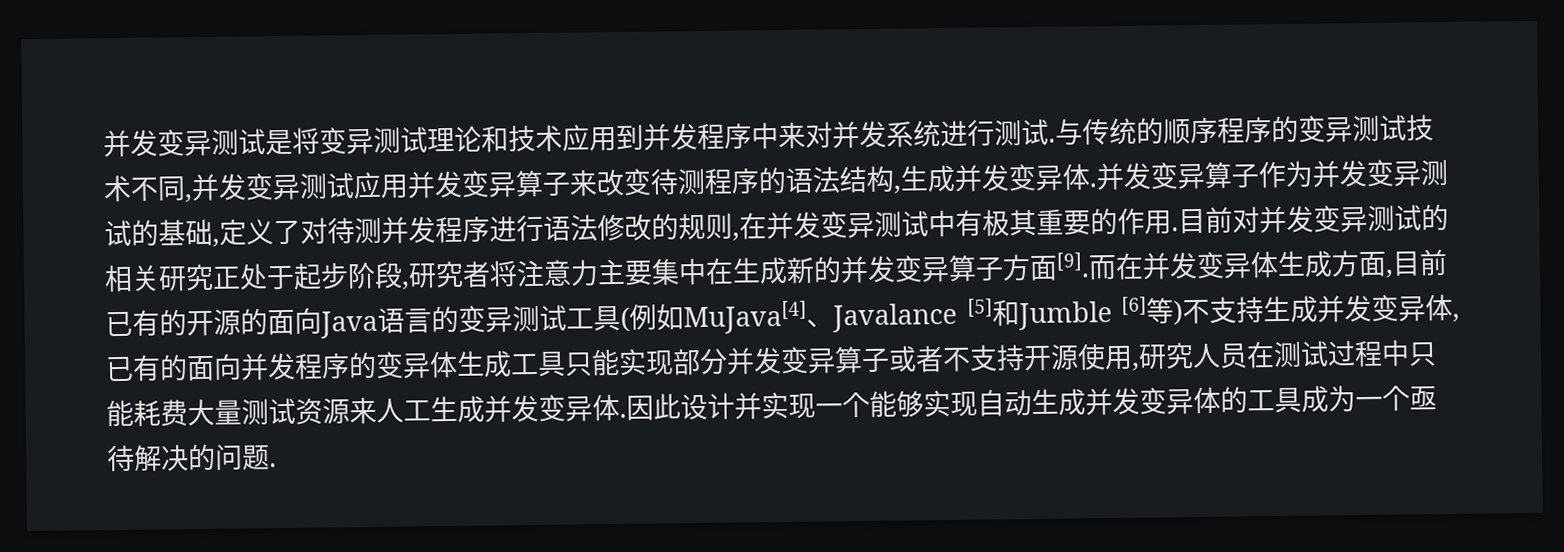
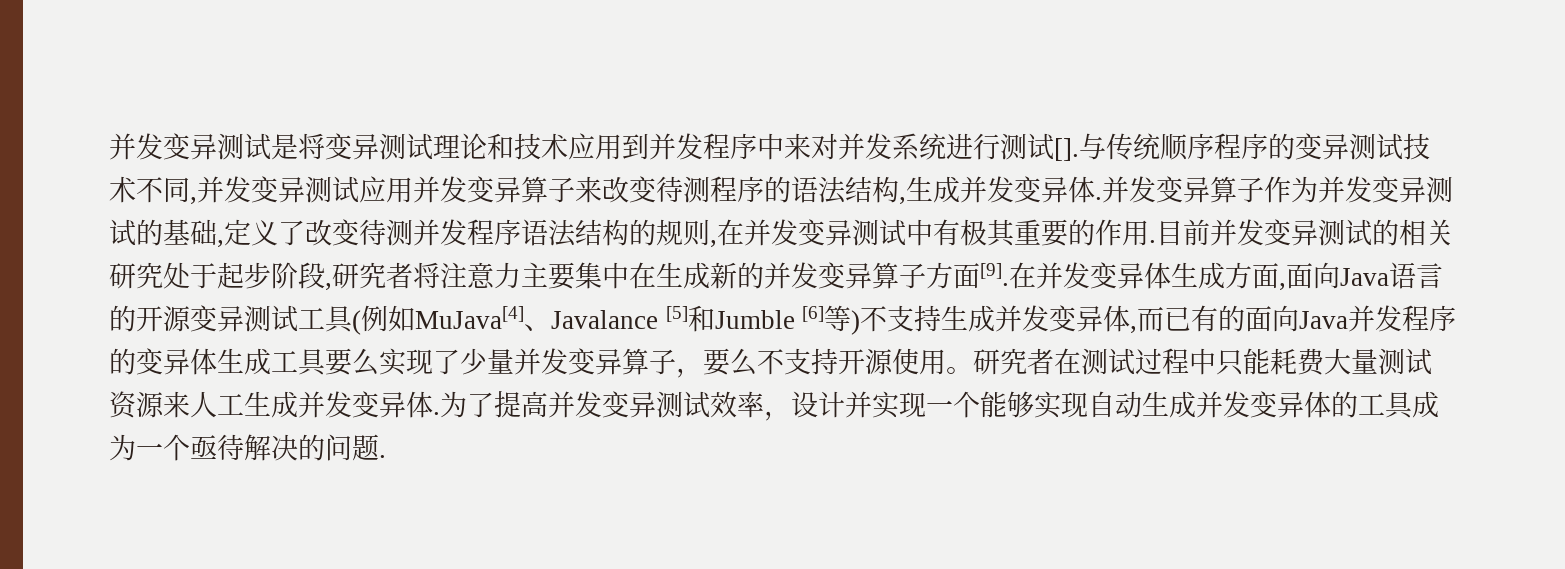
- 并发变异测试是将变异测试理论和技术应用到并发程序中来对并发系统进行测试.与传统的顺序程序的变异测试技术不同,并发变异测试应用并发变异算子来改变待测程序的语法结构,生成并发变异体.
+ 并发变异测试是将变异测试理论和技术应用到并发程序中来对并发系统进行测试[].与传统顺序程序的变异测试技术不同,并发变异测试应用并发变异算子来改变待测程序的语法结构,生成并发变异体.
- 并发变异算子作为并发变异测试的基础,定义了对待测并发程序进行语法修改的规则,在并发变异测试中有极其重要的作用.
+ 并发变异算子作为并发变异测试的基础,定义了改变待测并发程序语法结构的规则,在并发变异测试中有极其重要的作用.
- 目前对并发变异测试的相关研究正处于起步阶段,研究者将注意力主要集中在生成新的并发变异算子方面[9].
+ 目前并发变异测试的相关研究处于起步阶段,研究者将注意力主要集中在生成新的并发变异算子方面[9].
- 而在并发变异体生成方面,目前已有的开源的面向Java语言的变异测试工具(例如MuJava[4]、Javalance [5]和Jumble [6]等)不支持生成并发变异体,已有的面向并发程序的变异体生成工具只能实现部分并发变异算子或者不支持开源使用,研究人员在测试过程中只能耗费大量测试资源来人工生成并发变异体.
+ 在并发变异体生成方面,面向Java语言的开源变异测试工具(例如MuJava[4]、Javalance [5]和Jumble [6]等)不支持生成并发变异体,而已有的面向Java并发程序的变异体生成工具要么实现了少量并发变异算子，要么不支持开源使用。研究者在测试过程中只能耗费大量测试资源来人工生成并发变异体.
- 因此设计并实现一个能够实现自动生成并发变异体的工具成为一个亟待解决的问题.
+ 为了提高并发变异测试效率，设计并实现一个能够实现自动生成并发变异体的工具成为一个亟待解决的问题.

